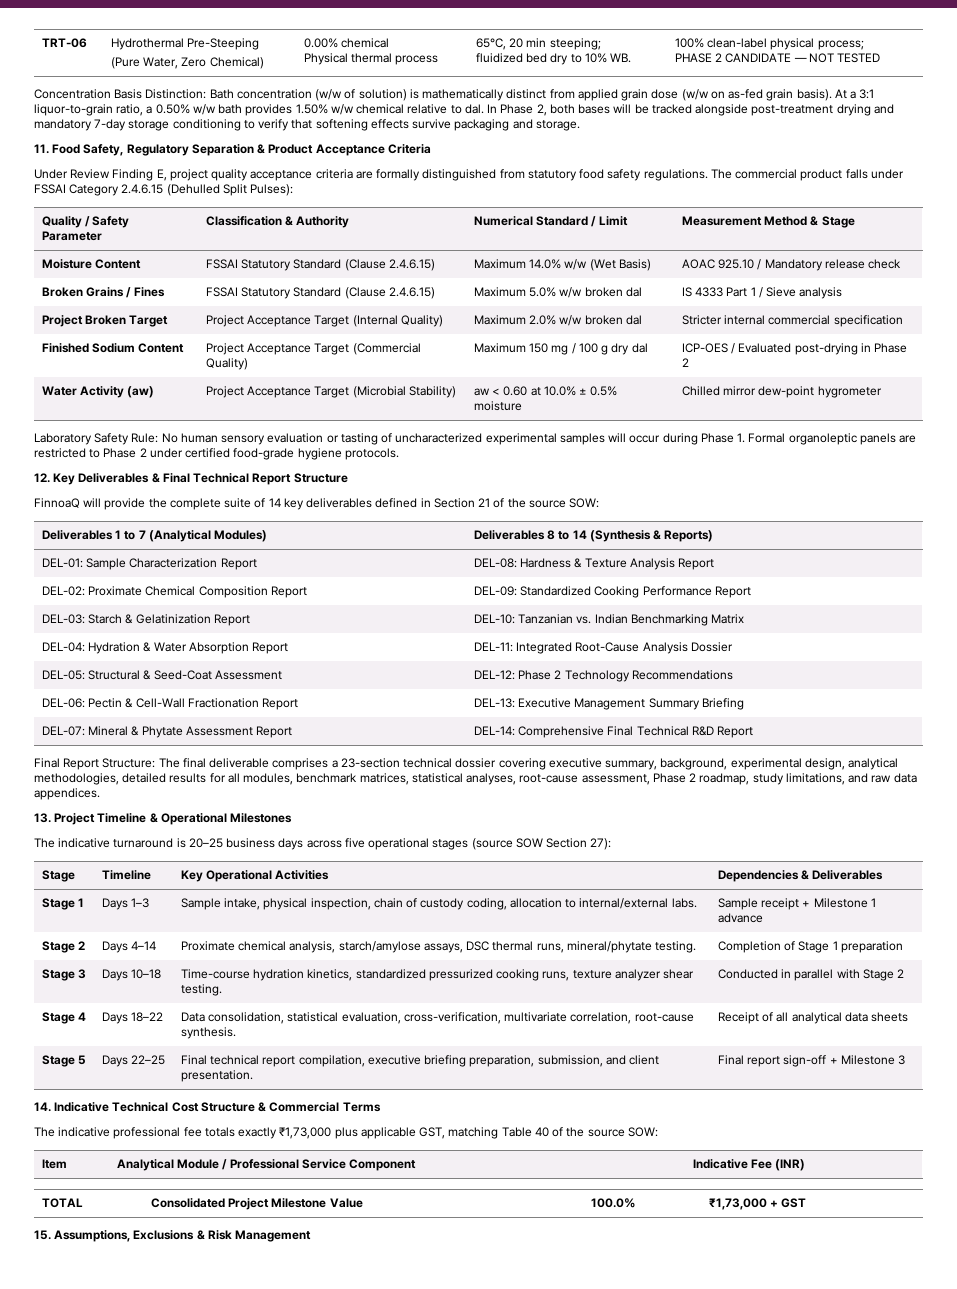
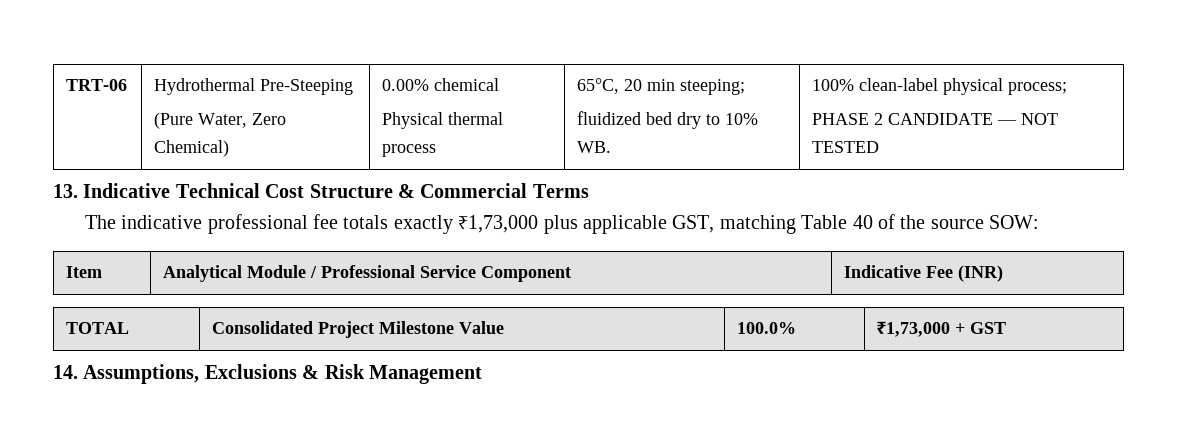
- Concentration Basis Distinction: Bath concentration (w/w of solution) is mathematically distinct from applied grain dose (w/w on as-fed grain basis). At a 3:1 liquor-to-grain ratio, a 0.50% w/w bath provides 1.50% w/w chemical relative to dal. In Phase 2, both bases will be tracked alongside post-treatment drying and mandatory 7-day storage conditioning to verify that softening effects survive packaging and storage.
- 11. Food Safety, Regulatory Separation & Product Acceptance Criteria
- Under Review Finding E, project quality acceptance criteria are formally distinguished from statutory food safety regulations. The commercial product falls under FSSAI Category 2.4.6.15 (Dehulled Split Pulses):
- Quality / Safety Parameter | Classification & Authority | Numerical Standard / Limit | Measurement Method & Stage
- Moisture Content | FSSAI Statutory Standard (Clause 2.4.6.15) | Maximum 14.0% w/w (Wet Basis) | AOAC 925.10 / Mandatory release check
- Broken Grains / Fines | FSSAI Statutory Standard (Clause 2.4.6.15) | Maximum 5.0% w/w broken dal | IS 4333 Part 1 / Sieve analysis
- Project Broken Target | Project Acceptance Target (Internal Quality) | Maximum 2.0% w/w broken dal | Stricter internal commercial specification
- Finished Sodium Content | Project Acceptance Target (Commercial Quality) | Maximum 150 mg / 100 g dry dal | ICP-OES / Evaluated post-drying in Phase 2
- Water Activity (aw) | Project Acceptance Target (Microbial Stability) | aw < 0.60 at 10.0% ± 0.5% moisture | Chilled mirror dew-point hygrometer
- Laboratory Safety Rule: No human sensory evaluation or tasting of uncharacterized experimental samples will occur during Phase 1. Formal organoleptic panels are restricted to Phase 2 under certified food-grade hygiene protocols.
- 12. Key Deliverables & Final Technical Report Structure
- FinnoaQ will provide the complete suite of 14 key deliverables defined in Section 21 of the source SOW:
- Deliverables 1 to 7 (Analytical Modules) | Deliverables 8 to 14 (Synthesis & Reports)
- DEL-01: Sample Characterization Report | DEL-08: Hardness & Texture Analysis Report
- DEL-02: Proximate Chemical Composition Report | DEL-09: Standardized Cooking Performance Report
- DEL-03: Starch & Gelatinization Report | DEL-10: Tanzanian vs. Indian Benchmarking Matrix
- DEL-04: Hydration & Water Absorption Report | DEL-11: Integrated Root-Cause Analysis Dossier
- DEL-05: Structural & Seed-Coat Assessment | DEL-12: Phase 2 Technology Recommendations
- DEL-06: Pectin & Cell-Wall Fractionation Report | DEL-13: Executive Management Summary Briefing
- DEL-07: Mineral & Phytate Assessment Report | DEL-14: Comprehensive Final Technical R&D Report
- Final Report Structure: The final deliverable comprises a 23-section technical dossier covering executive summary, background, experimental design, analytical methodologies, detailed results for all modules, benchmark matrices, statistical analyses, root-cause assessment, Phase 2 roadmap, study limitations, and raw data appendices.
- 13. Project Timeline & Operational Milestones
- The indicative turnaround is 20–25 business days across five operational stages (source SOW Section 27):
- Stage | Timeline | Key Operational Activities | Dependencies & Deliverables
- Stage 1 | Days 1–3 | Sample intake, physical inspection, chain of custody coding, allocation to internal/external labs. | Sample receipt + Milestone 1 advance
- Stage 2 | Days 4–14 | Proximate chemical analysis, starch/amylose assays, DSC thermal runs, mineral/phytate testing. | Completion of Stage 1 preparation
- Stage 3 | Days 10–18 | Time-course hydration kinetics, standardized pressurized cooking runs, texture analyzer shear testing. | Conducted in parallel with Stage 2
- Stage 4 | Days 18–22 | Data consolidation, statistical evaluation, cross-verification, multivariate correlation, root-cause synthesis. | Receipt of all analytical data sheets
- Stage 5 | Days 22–25 | Final technical report compilation, executive briefing preparation, submission, and client presentation. | Final report sign-off + Milestone 3
- 14. Indicative Technical Cost Structure & Commercial Terms
+ 13. Indicative Technical Cost Structure & Commercial Terms
- 15. Assumptions, Exclusions & Risk Management
+ 14. Assumptions, Exclusions & Risk Management

